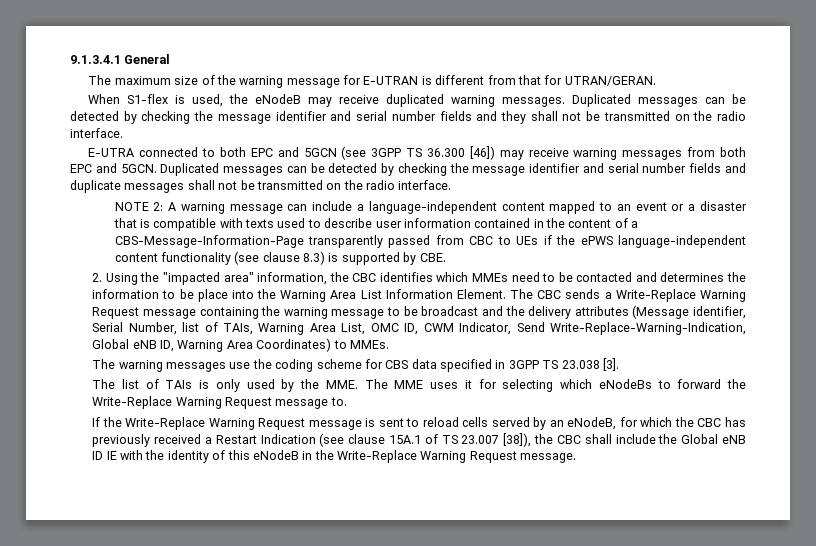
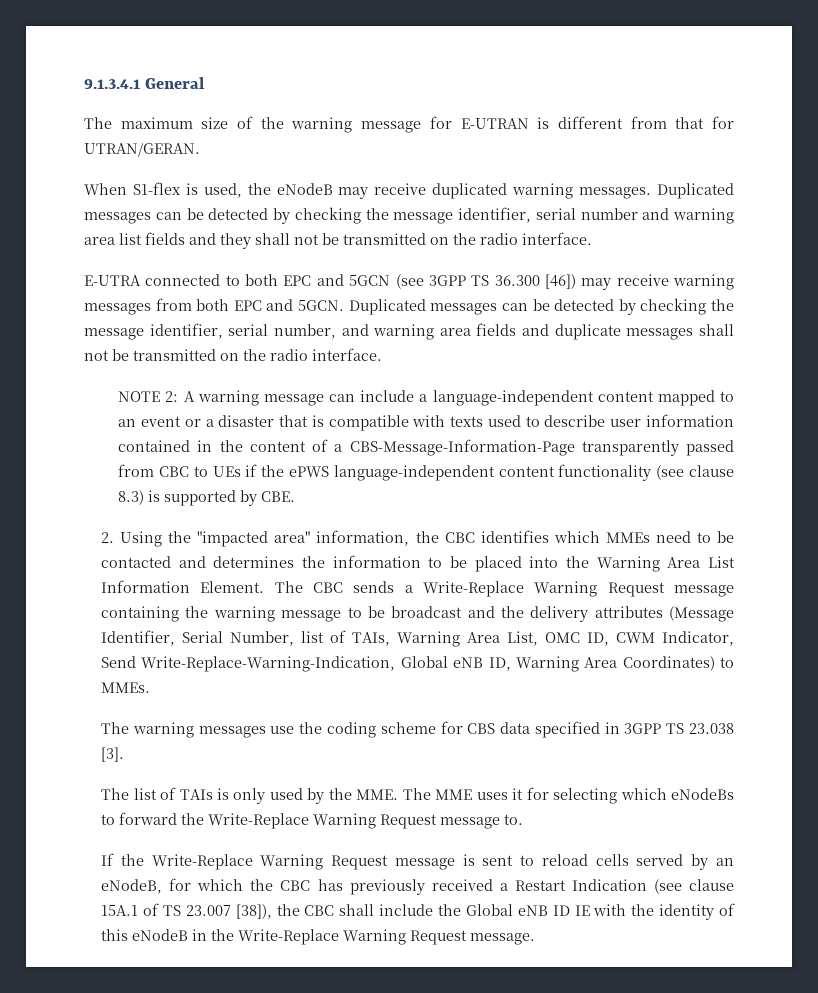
- Duplicated messages can be detected by checking the message identifier and serial number fields and they shall not be transmitted on the radio interface.
+ Duplicated messages can be detected by checking the message identifier, serial number and warning area list fields and they shall not be transmitted on the radio interface.
- Duplicated messages can be detected by checking the message identifier and serial number fields and duplicate messages shall not be transmitted on the radio interface.
+ Duplicated messages can be detected by checking the message identifier, serial number, and warning area fields and duplicate messages shall not be transmitted on the radio interface.
- 2. Using the "impacted area" information, the CBC identifies which MMEs need to be contacted and determines the information to be place into the Warning Area List Information Element.
+ 2. Using the "impacted area" information, the CBC identifies which MMEs need to be contacted and determines the information to be placed into the Warning Area List Information Element.
- The CBC sends a Write-Replace Warning Request message containing the warning message to be broadcast and the delivery attributes (Message identifier, Serial Number, list of TAIs, Warning Area List, OMC ID, CWM Indicator, Send Write-Replace-Warning-Indication, Global eNB ID, Warning Area Coordinates) to MMEs.
+ The CBC sends a Write-Replace Warning Request message containing the warning message to be broadcast and the delivery attributes (Message Identifier, Serial Number, list of TAIs, Warning Area List, OMC ID, CWM Indicator, Send Write-Replace-Warning-Indication, Global eNB ID, Warning Area Coordinates) to MMEs.

